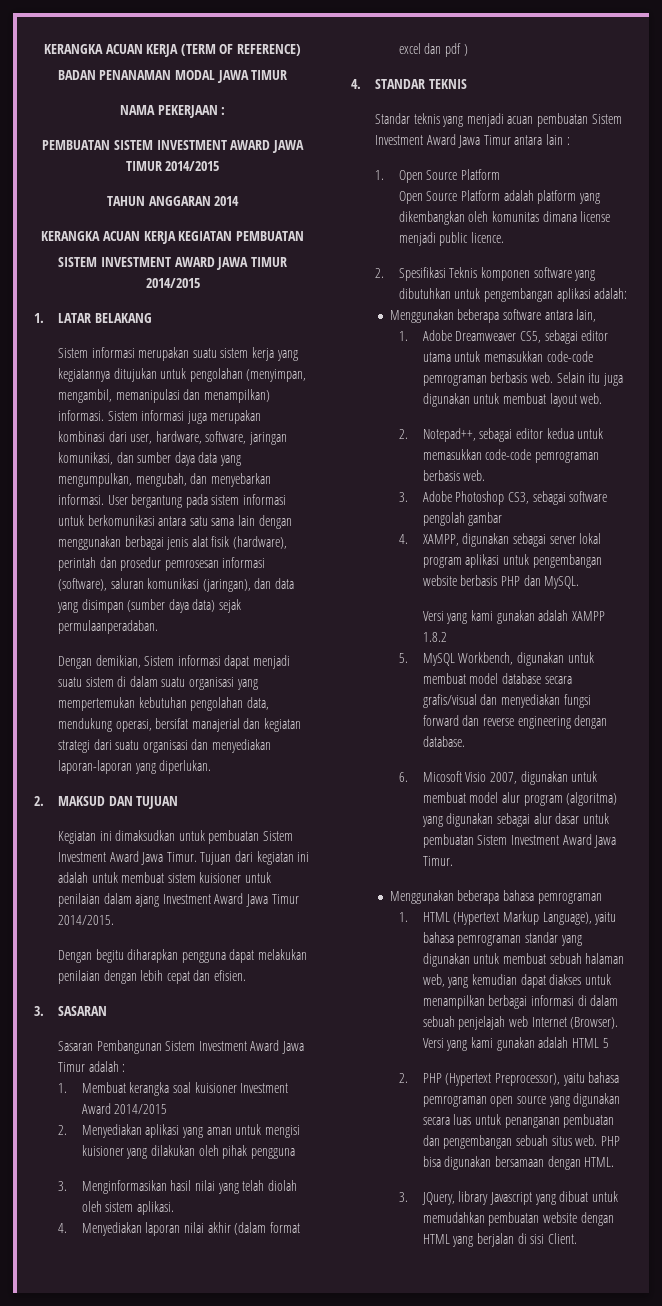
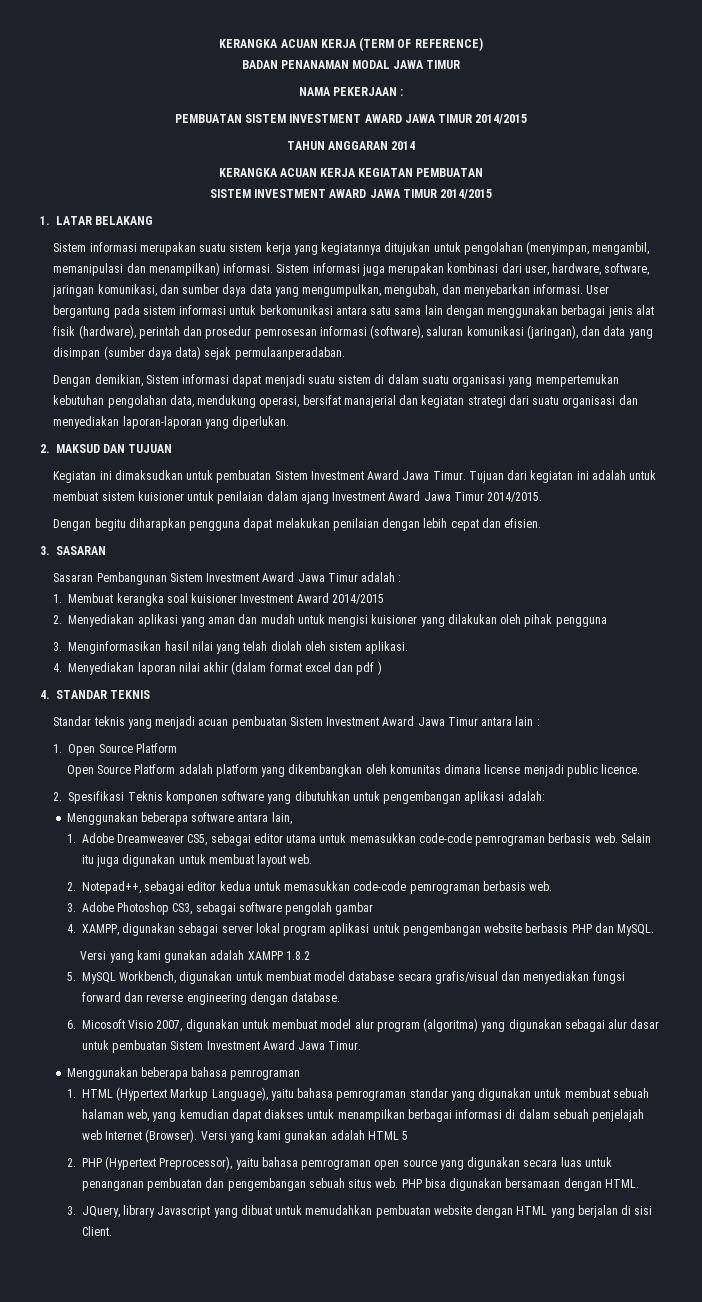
- 2. Menyediakan aplikasi yang aman untuk mengisi kuisioner yang dilakukan oleh pihak pengguna
+ 2. Menyediakan aplikasi yang aman dan mudah untuk mengisi kuisioner yang dilakukan oleh pihak pengguna

